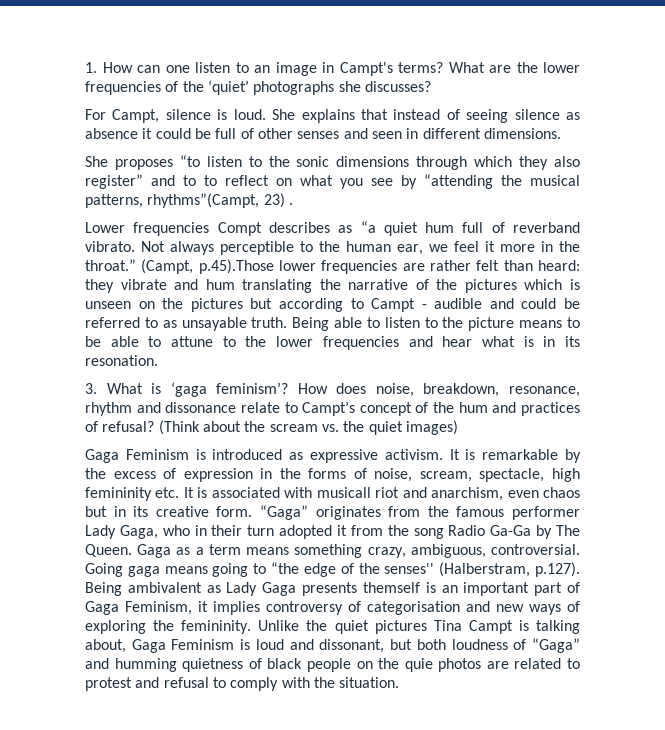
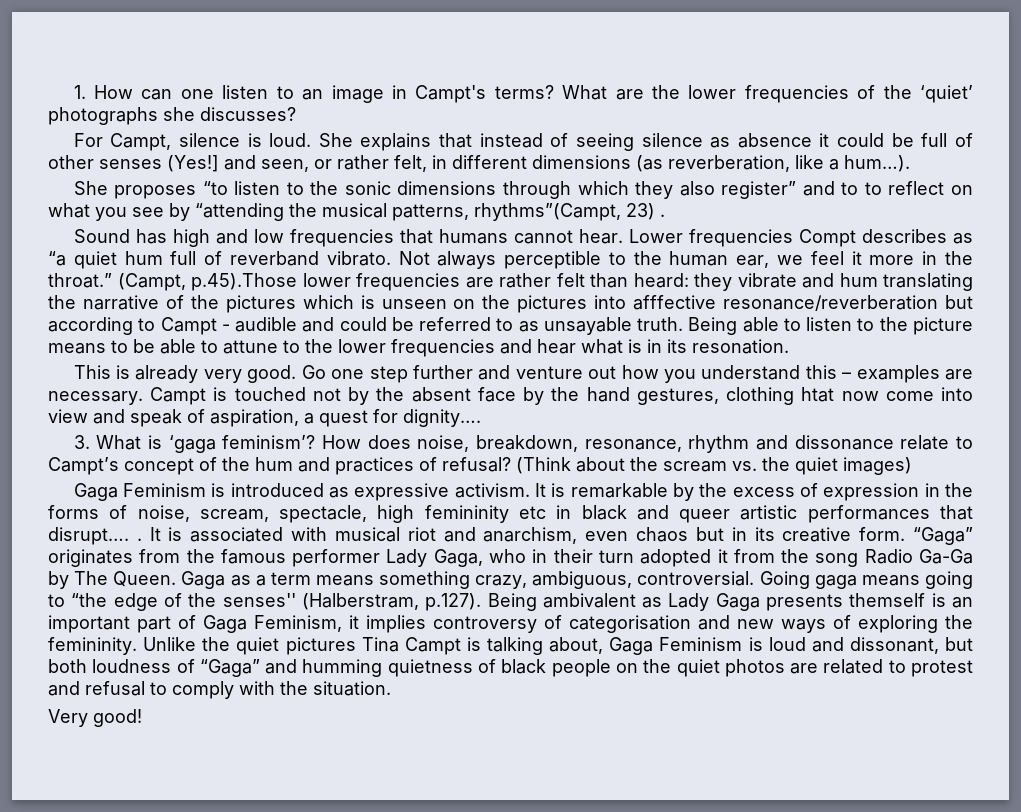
- She explains that instead of seeing silence as absence it could be full of other senses and seen in different dimensions.
+ She explains that instead of seeing silence as absence it could be full of other senses (Yes!] and seen, or rather felt, in different dimensions (as reverberation, like a hum…).
+ Sound has high and low frequencies that humans cannot hear.
- (Campt, p.45).Those lower frequencies are rather felt than heard: they vibrate and hum translating the narrative of the pictures which is unseen on the pictures but according to Campt - audible and could be referred to as unsayable truth.
+ (Campt, p.45).Those lower frequencies are rather felt than heard: they vibrate and hum translating the narrative of the pictures which is unseen on the pictures into afffective resonance/reverberation but according to Campt - audible and could be referred to as unsayable truth.
+ This is already very good. Go one step further and venture out how you understand this – examples are necessary. Campt is touched not by the absent face by the hand gestures, clothing htat now come into view and speak of aspiration, a quest for dignity….
- It is remarkable by the excess of expression in the forms of noise, scream, spectacle, high femininity etc. It is associated with musicall riot and anarchism, even chaos but in its creative form.
+ It is remarkable by the excess of expression in the forms of noise, scream, spectacle, high femininity etc in black and queer artistic performances that disrupt…. . It is associated with musical riot and anarchism, even chaos but in its creative form.
- Unlike the quiet pictures Tina Campt is talking about, Gaga Feminism is loud and dissonant, but both loudness of “Gaga” and humming quietness of black people on the quie photos are related to protest and refusal to comply with the situation.
+ Unlike the quiet pictures Tina Campt is talking about, Gaga Feminism is loud and dissonant, but both loudness of “Gaga” and humming quietness of black people on the quiet photos are related to protest and refusal to comply with the situation.
+ Very good!

